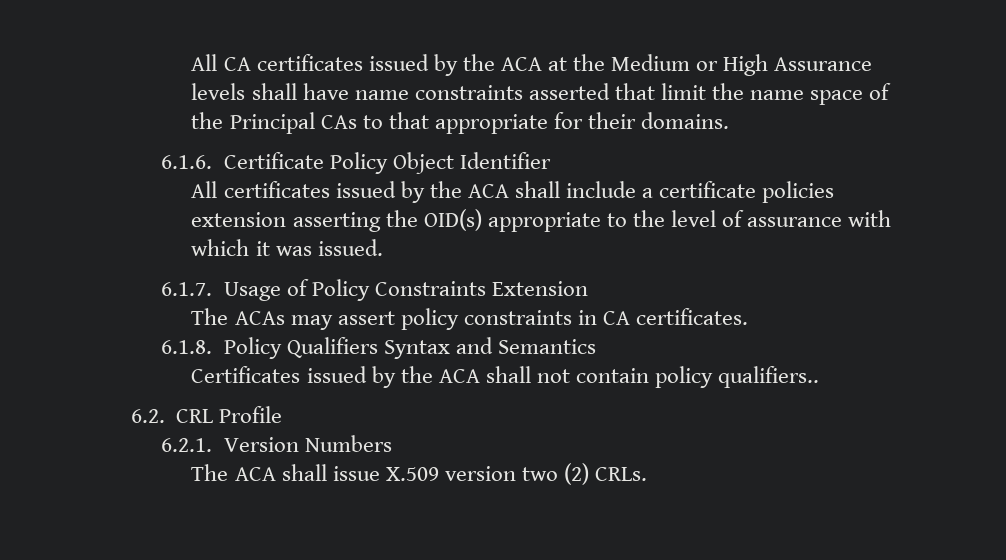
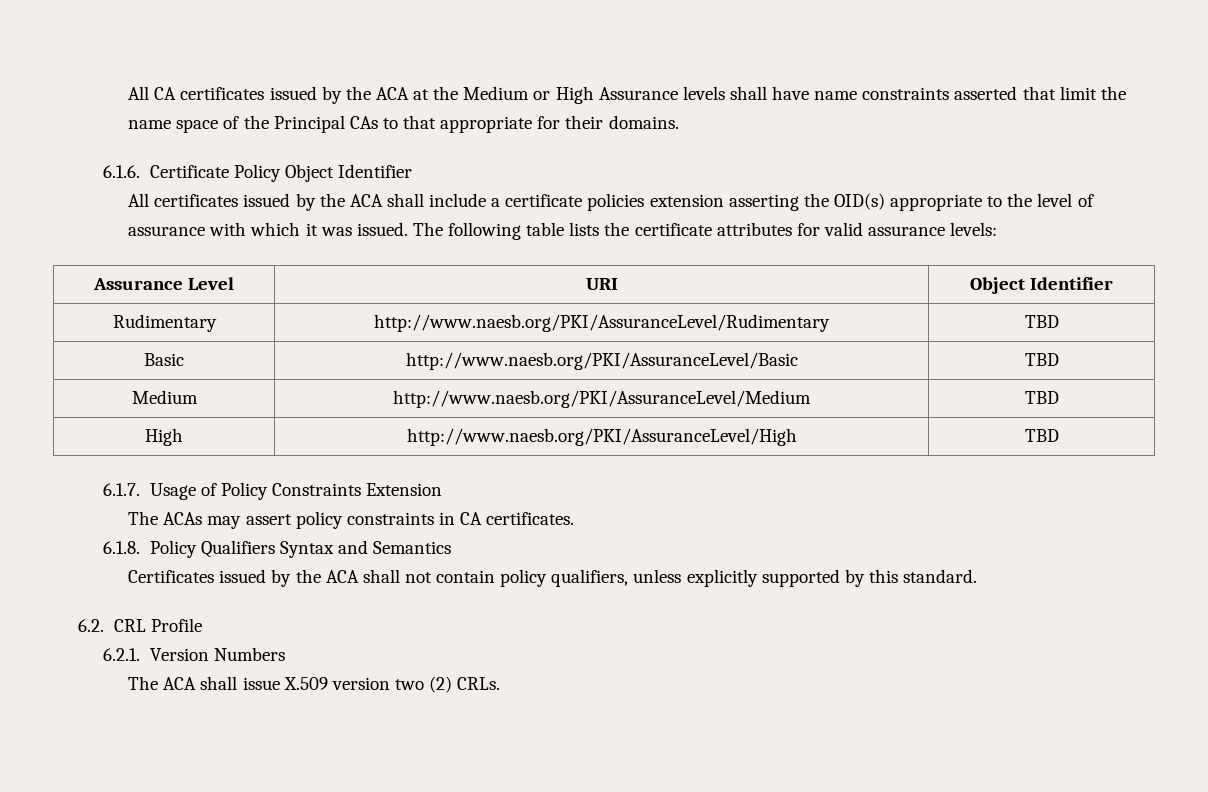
+ The following table lists the certificate attributes for valid assurance levels:
+ Assurance Level | URI | Object Identifier
+ Rudimentary | http://www.naesb.org/PKI/AssuranceLevel/Rudimentary | TBD
+ Basic | http://www.naesb.org/PKI/AssuranceLevel/Basic | TBD
+ Medium | http://www.naesb.org/PKI/AssuranceLevel/Medium | TBD
+ High | http://www.naesb.org/PKI/AssuranceLevel/High | TBD
- Certificates issued by the ACA shall not contain policy qualifiers..
+ Certificates issued by the ACA shall not contain policy qualifiers, unless explicitly supported by this standard.

